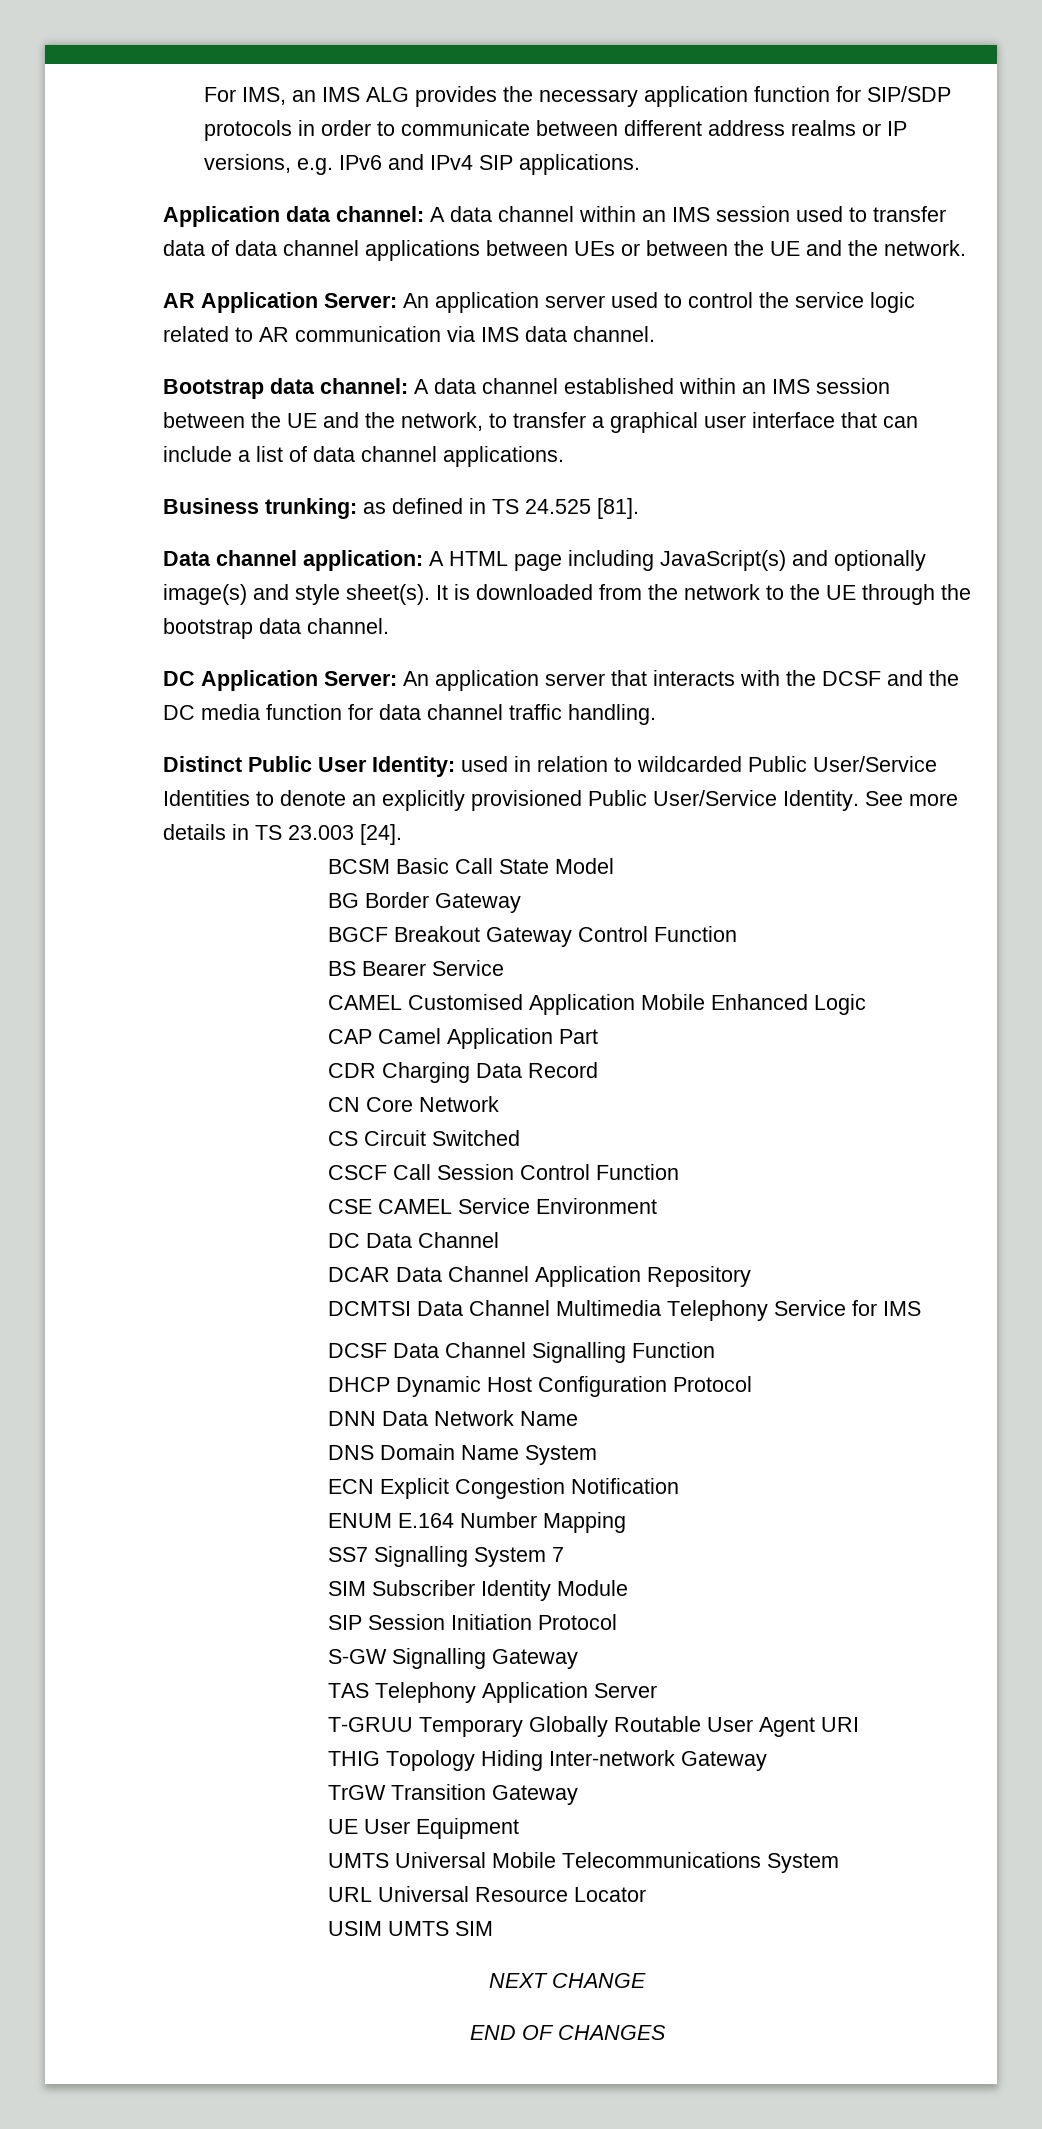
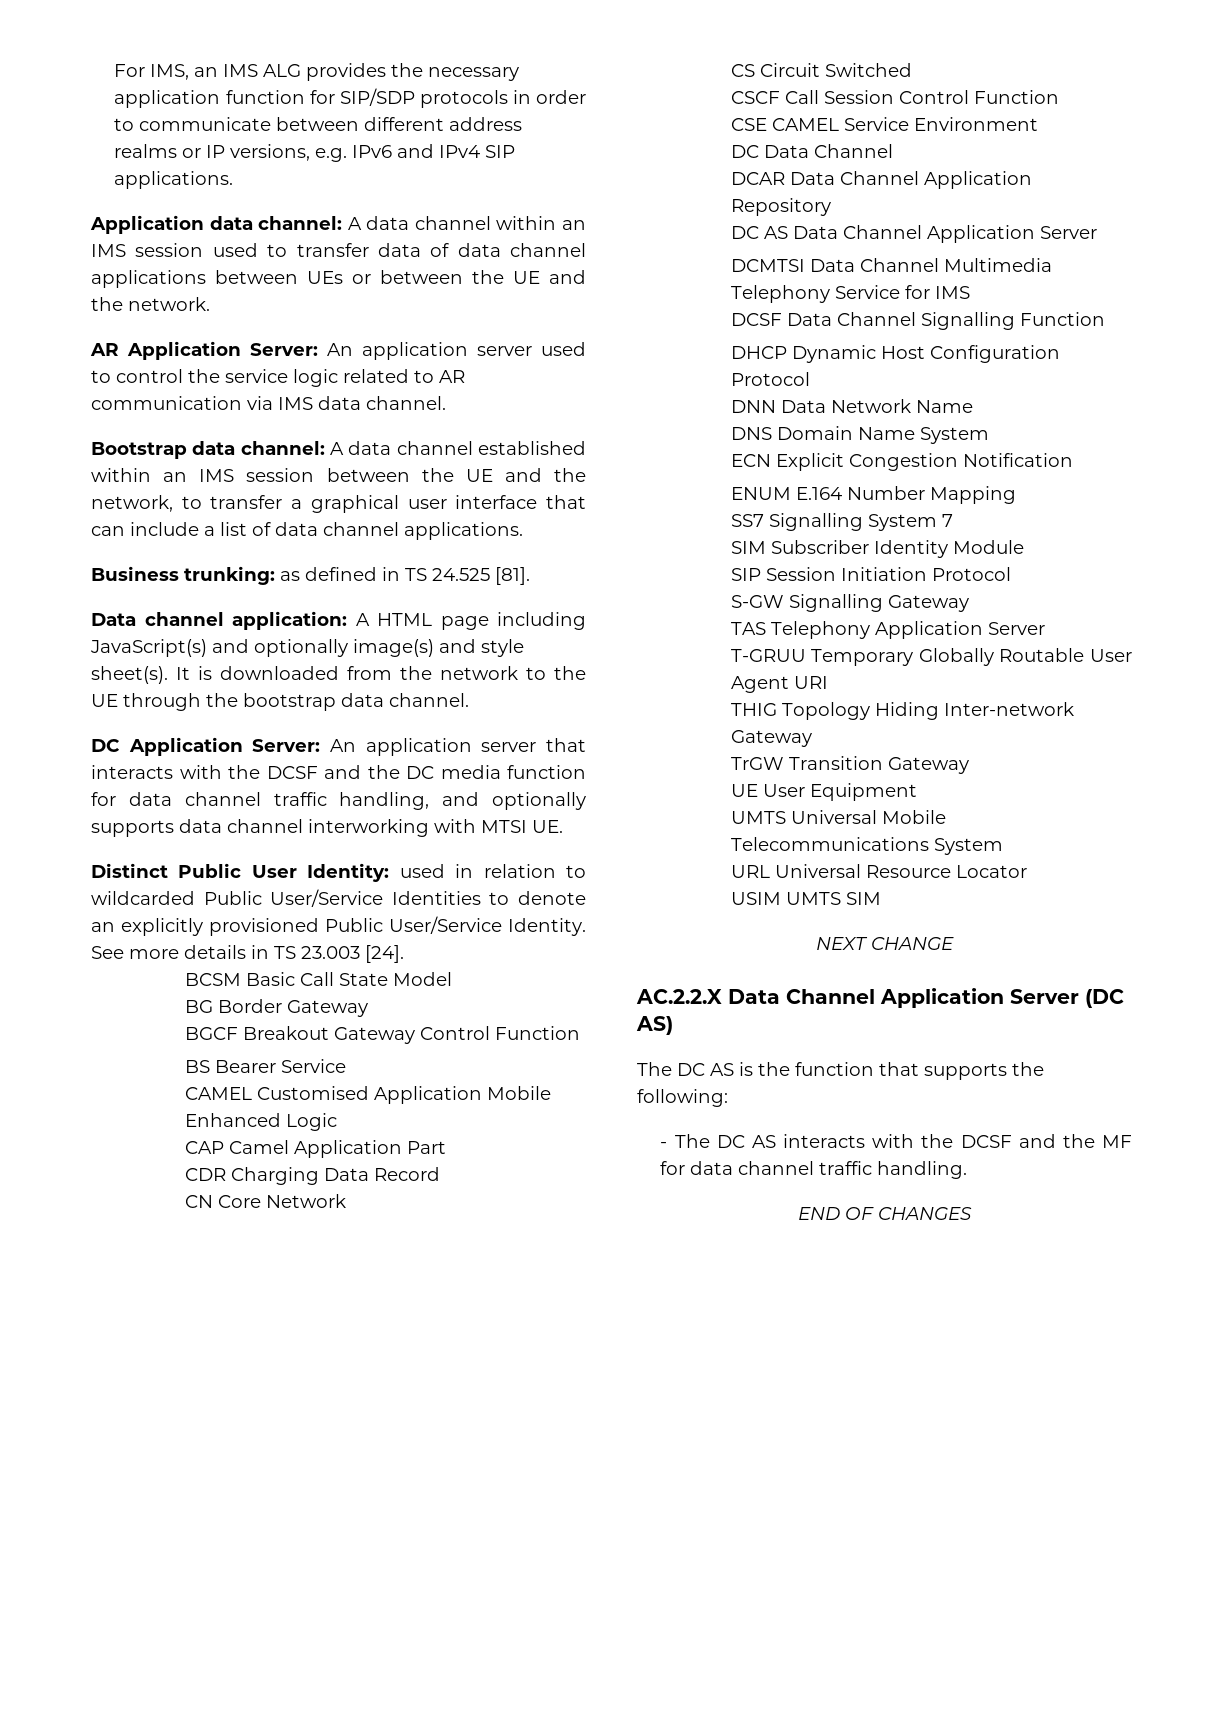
- DC Application Server: An application server that interacts with the DCSF and the DC media function for data channel traffic handling.
+ DC Application Server: An application server that interacts with the DCSF and the DC media function for data channel traffic handling, and optionally supports data channel interworking with MTSI UE.
+ DC AS Data Channel Application Server
+ AC.2.2.X Data Channel Application Server (DC AS)
+ The DC AS is the function that supports the following:
+ - The DC AS interacts with the DCSF and the MF for data channel traffic handling.

